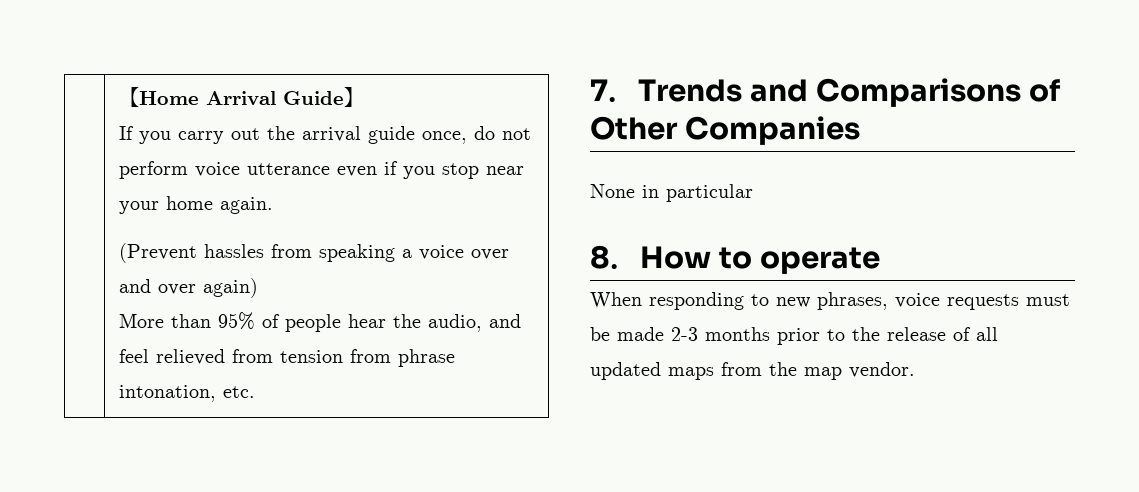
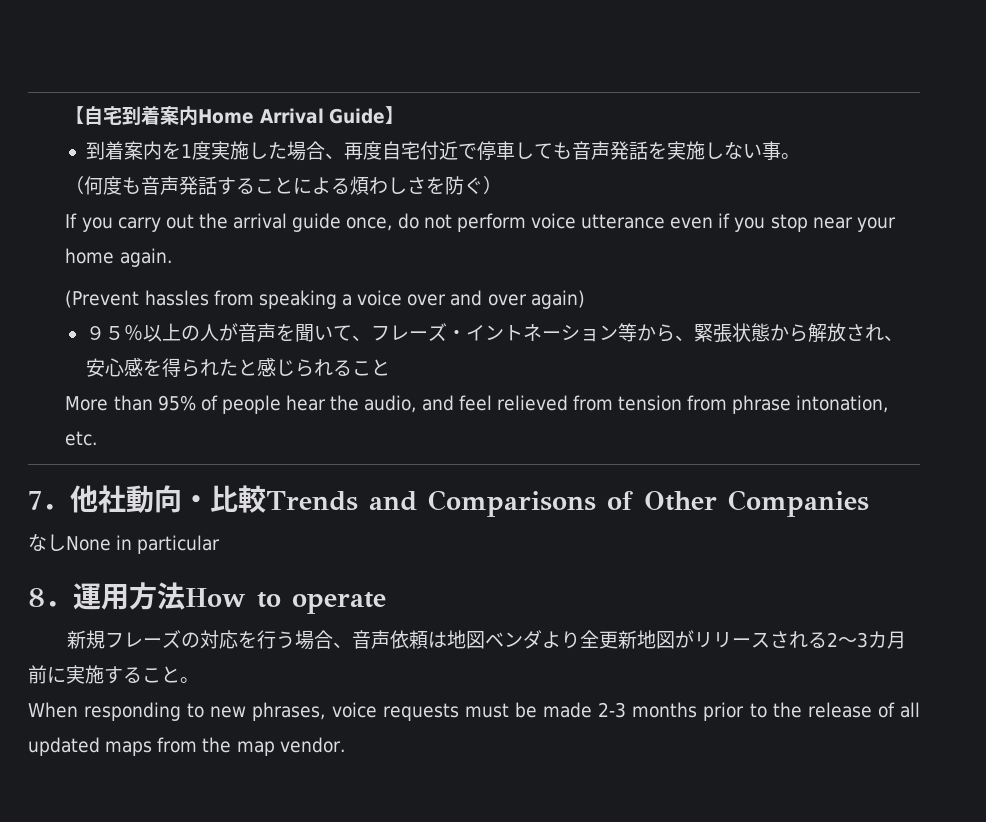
- 【Home Arrival Guide】
+ 【自宅到着案内Home Arrival Guide】
+ 到着案内を1度実施した場合、再度自宅付近で停車しても音声発話を実施しない事。
+ （何度も音声発話することによる煩わしさを防ぐ）
+ ９５％以上の人が音声を聞いて、フレーズ・イントネーション等から、緊張状態から解放され、安心感を得られたと感じられること
- 7．Trends and Comparisons of Other Companies
+ 7．他社動向・比較Trends and Comparisons of Other Companies
- None in particular
+ なしNone in particular
- 8．How to operate
+ 8．運用方法How to operate
+ 新規フレーズの対応を行う場合、音声依頼は地図ベンダより全更新地図がリリースされる2～3カ月前に実施すること。

